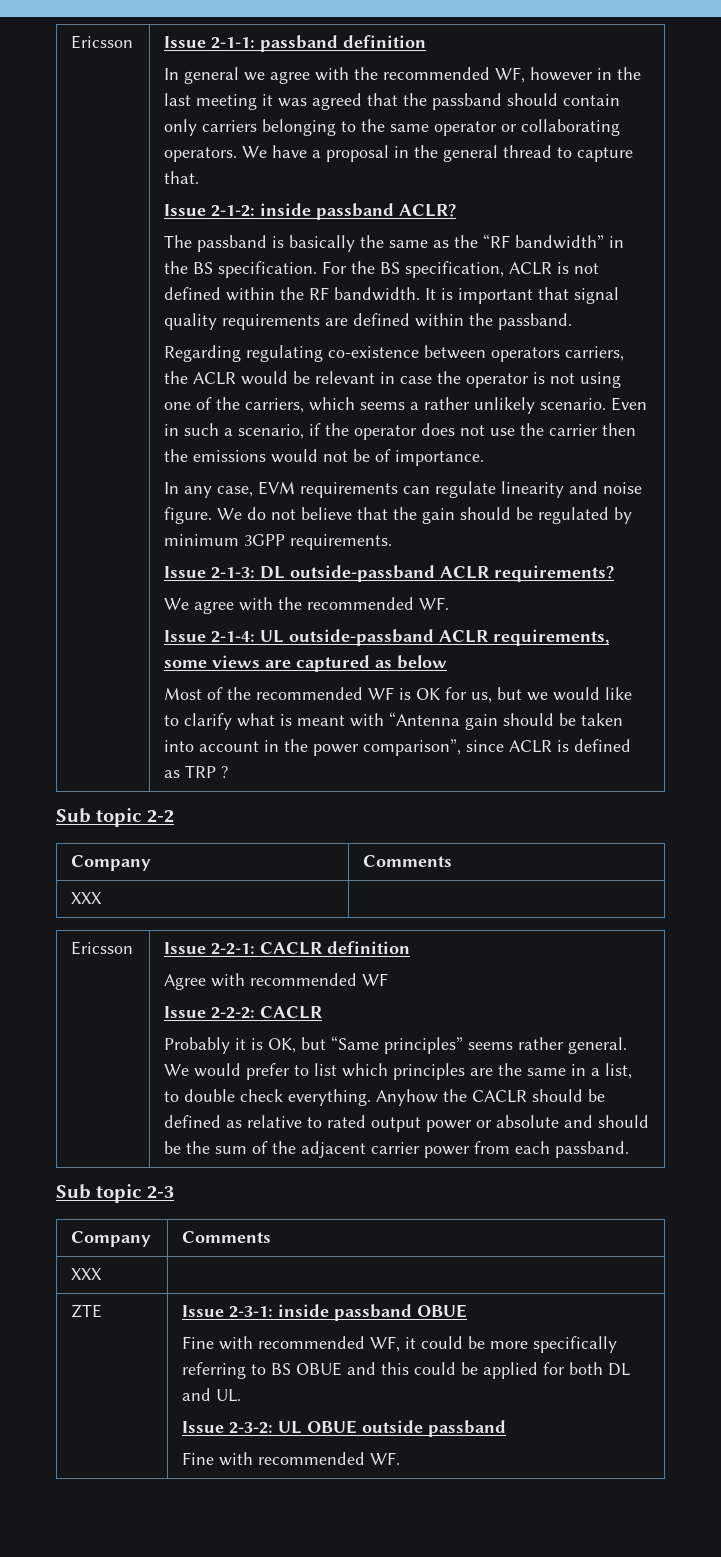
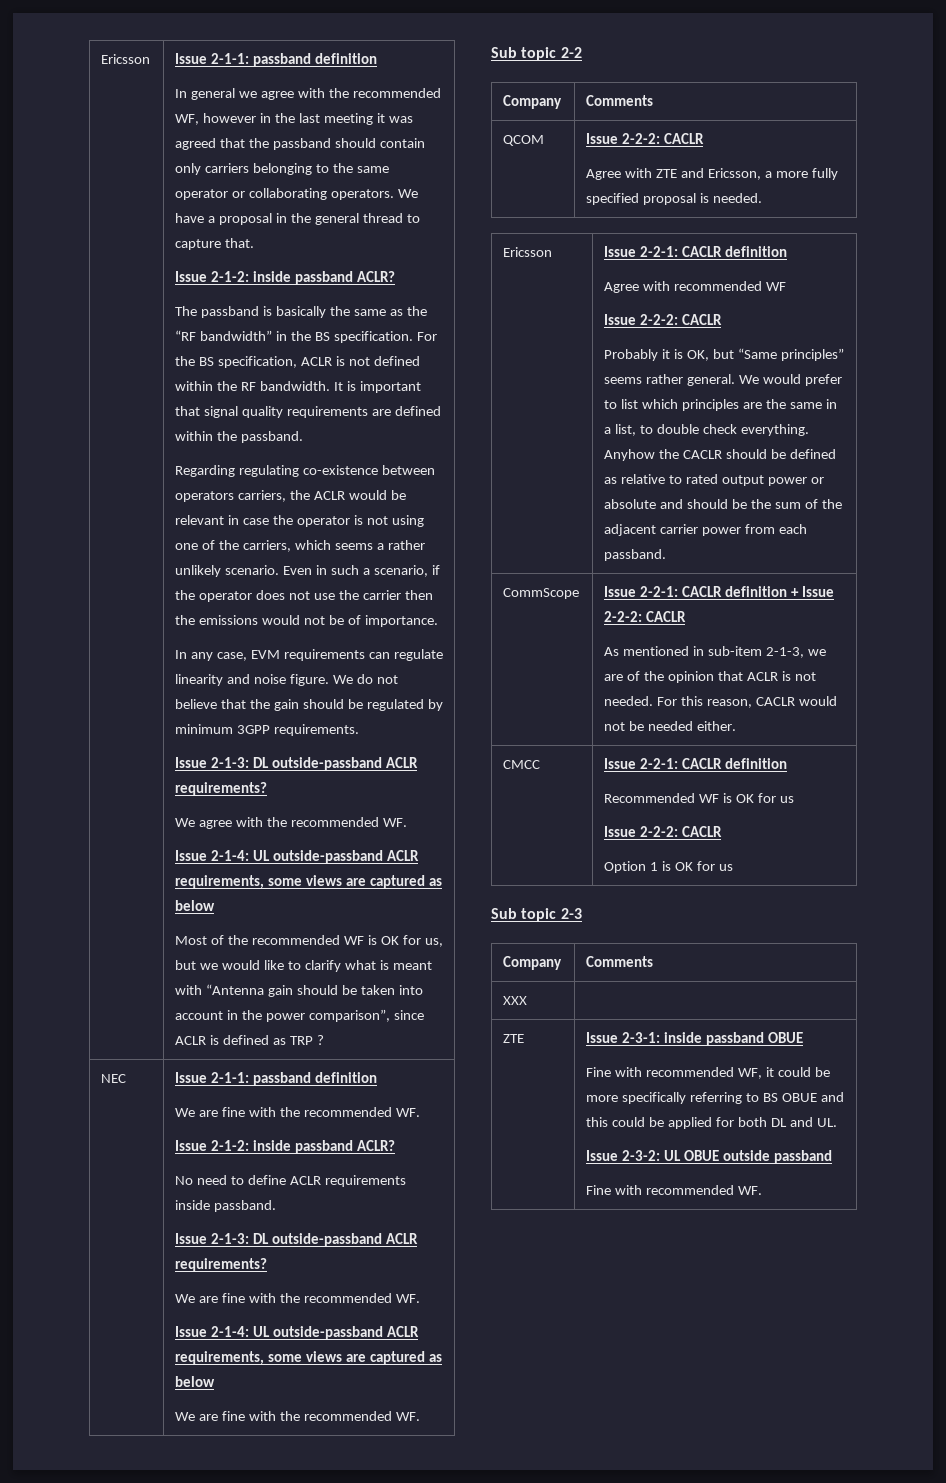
+ NEC | Issue 2-1-1: passband definition
+ We are fine with the recommended WF.
+ Issue 2-1-2: inside passband ACLR?
+ No need to define ACLR requirements inside passband.
+ Issue 2-1-3: DL outside-passband ACLR requirements?
+ We are fine with the recommended WF.
+ Issue 2-1-4: UL outside-passband ACLR requirements, some views are captured as below
+ We are fine with the recommended WF.
  Sub topic 2-2
  Company | Comments
- XXX |
+ QCOM | Issue 2-2-2: CACLR
+ Agree with ZTE and Ericsson, a more fully specified proposal is needed.
+ CommScope | Issue 2-2-1: CACLR definition + Issue 2-2-2: CACLR
+ As mentioned in sub-item 2-1-3, we are of the opinion that ACLR is not needed. For this reason, CACLR would not be needed either.
+ CMCC | Issue 2-2-1: CACLR definition
+ Recommended WF is OK for us
+ Issue 2-2-2: CACLR
+ Option 1 is OK for us

